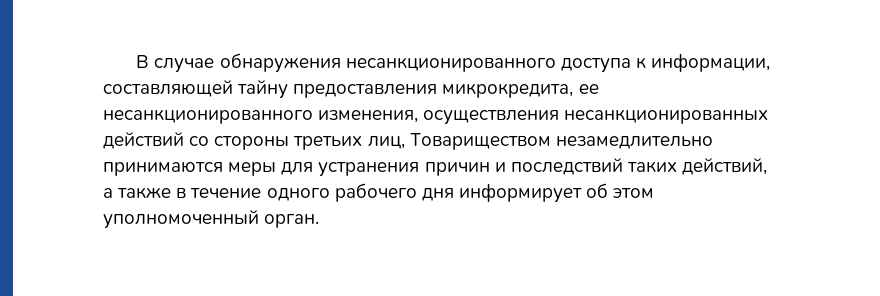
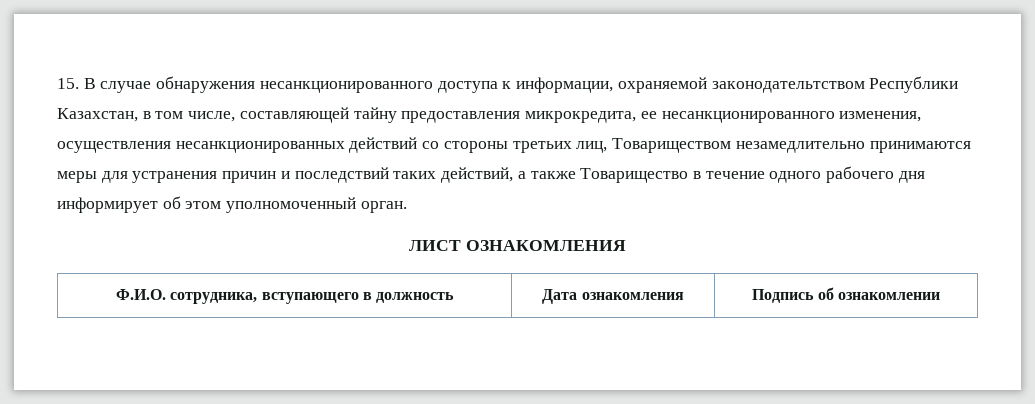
- В случае обнаружения несанкционированного доступа к информации, составляющей тайну предоставления микрокредита, ее несанкционированного изменения, осуществления несанкционированных действий со стороны третьих лиц, Товариществом незамедлительно принимаются меры для устранения причин и последствий таких действий, а также в течение одного рабочего дня информирует об этом уполномоченный орган.
+ 15. В случае обнаружения несанкционированного доступа к информации, охраняемой законодательтством Республики Казахстан, в том числе, составляющей тайну предоставления микрокредита, ее несанкционированного изменения, осуществления несанкционированных действий со стороны третьих лиц, Товариществом незамедлительно принимаются меры для устранения причин и последствий таких действий, а также Товарищество в течение одного рабочего дня информирует об этом уполномоченный орган.
+ ЛИСТ ОЗНАКОМЛЕНИЯ
+ Ф.И.О. сотрудника, вступающего в должность | Дата ознакомления | Подпись об ознакомлении

